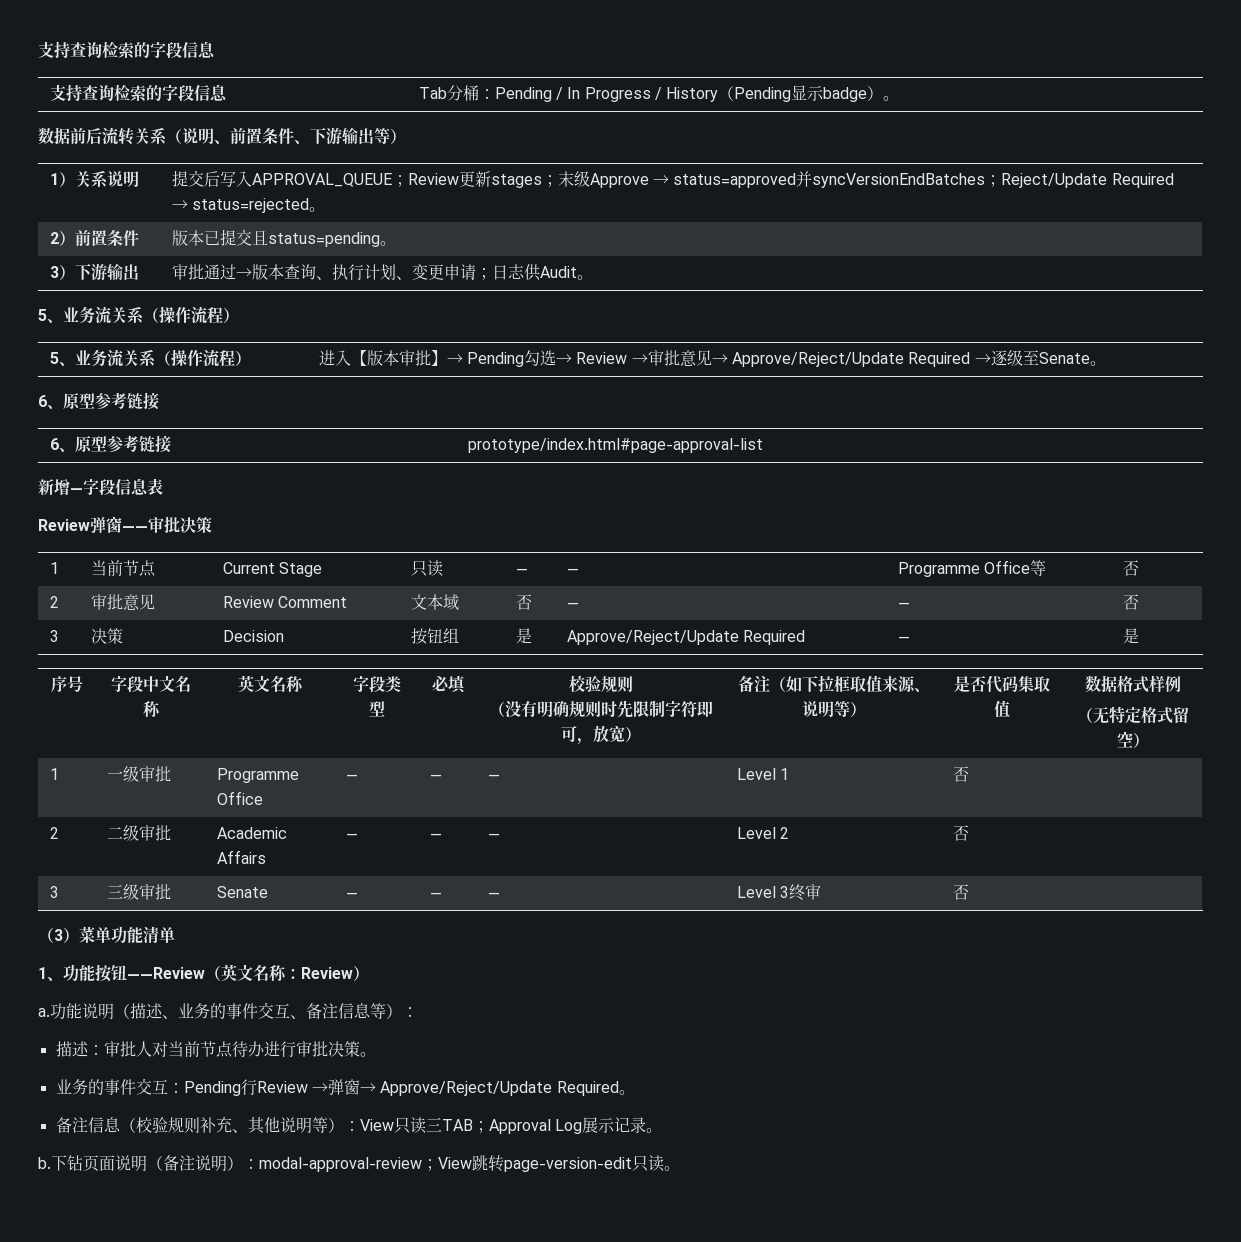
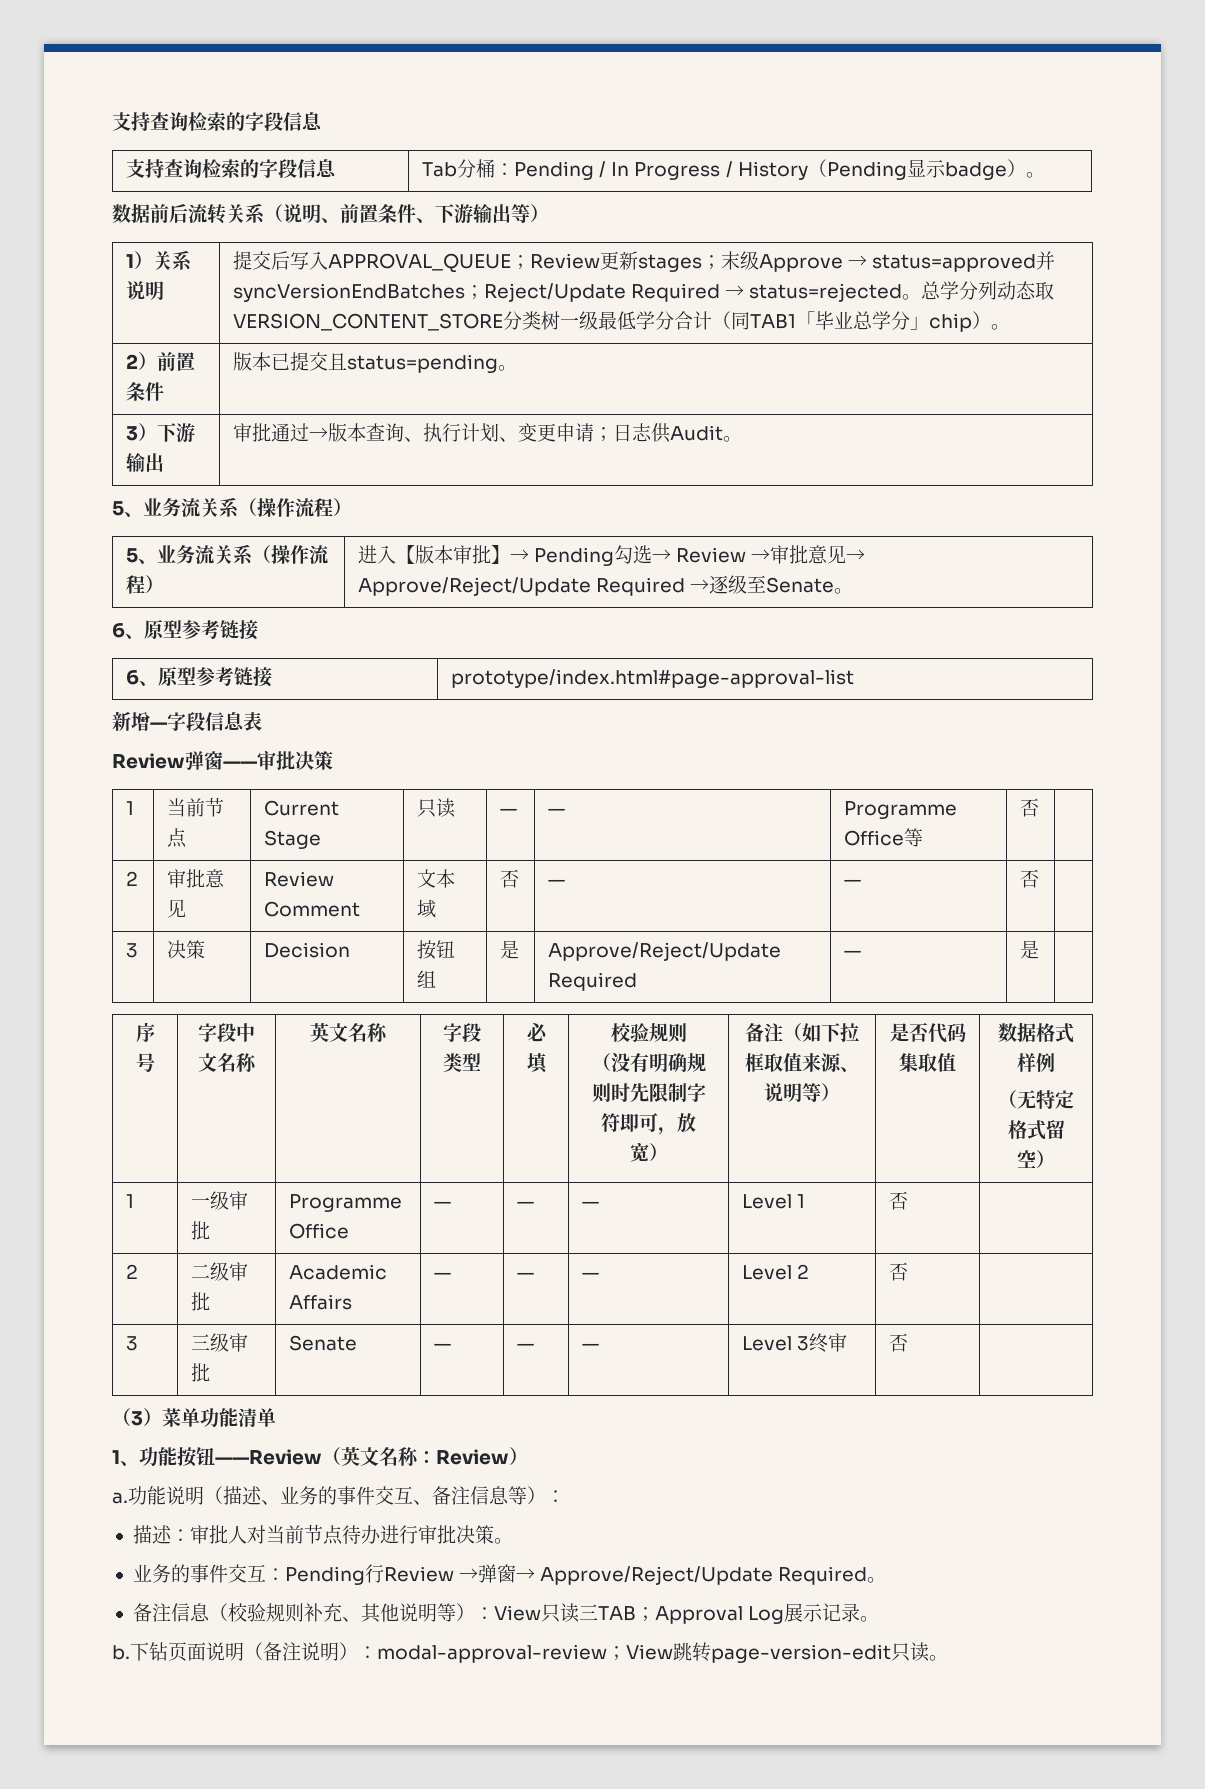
- 1）关系说明 | 提交后写入APPROVAL_QUEUE；Review更新stages；末级Approve → status=approved并syncVersionEndBatches；Reject/Update Required → status=rejected。
+ 1）关系说明 | 提交后写入APPROVAL_QUEUE；Review更新stages；末级Approve → status=approved并syncVersionEndBatches；Reject/Update Required → status=rejected。总学分列动态取VERSION_CONTENT_STORE分类树一级最低学分合计（同TAB1「毕业总学分」chip）。

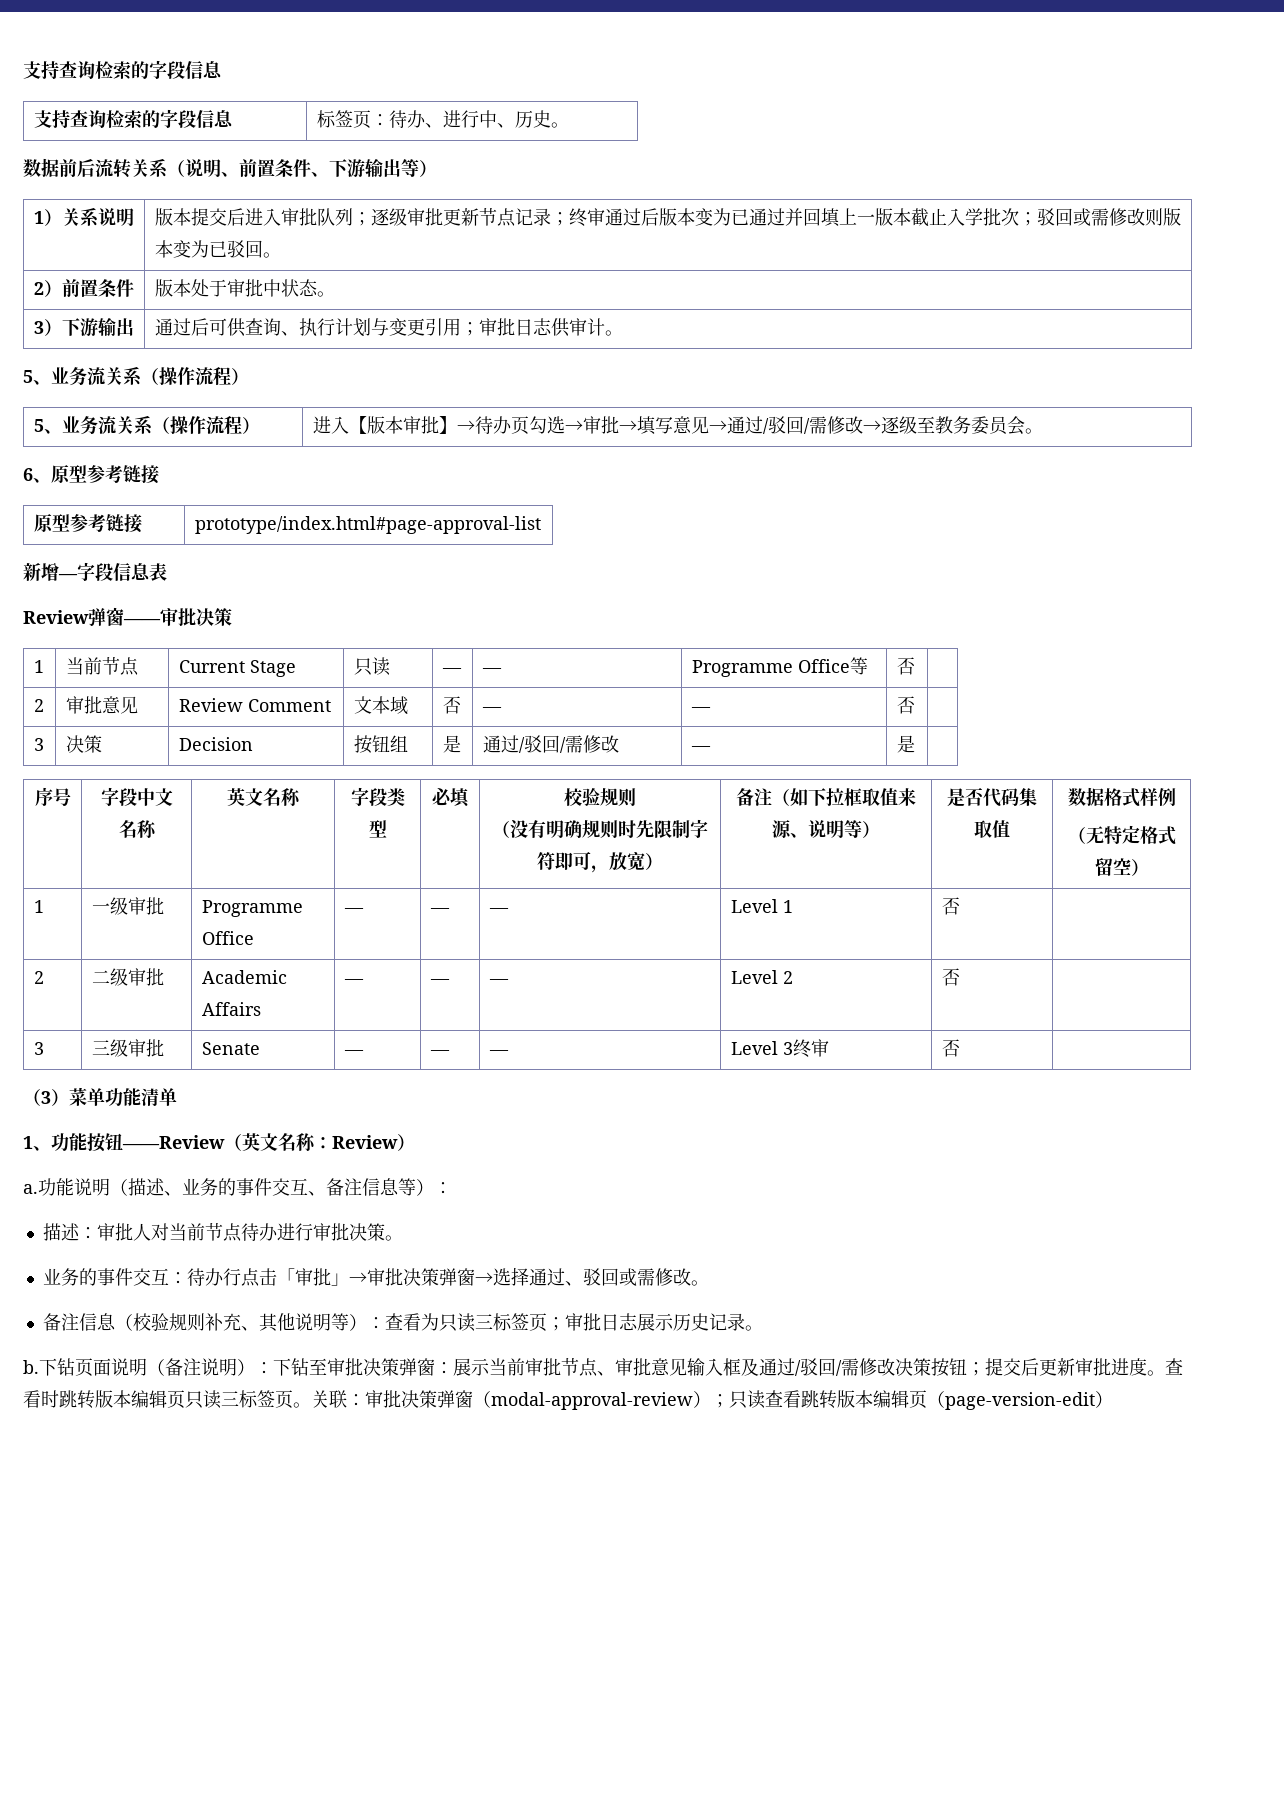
- 支持查询检索的字段信息 | Tab分桶：Pending / In Progress / History（Pending显示badge）。
+ 支持查询检索的字段信息 | 标签页：待办、进行中、历史。
- 1）关系说明 | 提交后写入APPROVAL_QUEUE；Review更新stages；末级Approve → status=approved并syncVersionEndBatches；Reject/Update Required → status=rejected。总学分列动态取VERSION_CONTENT_STORE分类树一级最低学分合计（同TAB1「毕业总学分」chip）。
+ 1）关系说明 | 版本提交后进入审批队列；逐级审批更新节点记录；终审通过后版本变为已通过并回填上一版本截止入学批次；驳回或需修改则版本变为已驳回。
- 2）前置条件 | 版本已提交且status=pending。
+ 2）前置条件 | 版本处于审批中状态。
- 3）下游输出 | 审批通过→版本查询、执行计划、变更申请；日志供Audit。
+ 3）下游输出 | 通过后可供查询、执行计划与变更引用；审批日志供审计。
- 5、业务流关系（操作流程） | 进入【版本审批】→ Pending勾选→ Review →审批意见→ Approve/Reject/Update Required →逐级至Senate。
+ 5、业务流关系（操作流程） | 进入【版本审批】→待办页勾选→审批→填写意见→通过/驳回/需修改→逐级至教务委员会。
- 6、原型参考链接 | prototype/index.html#page-approval-list
+ 原型参考链接 | prototype/index.html#page-approval-list
- 3 | 决策 | Decision | 按钮组 | 是 | Approve/Reject/Update Required | — | 是 |
+ 3 | 决策 | Decision | 按钮组 | 是 | 通过/驳回/需修改 | — | 是 |
- 业务的事件交互：Pending行Review →弹窗→ Approve/Reject/Update Required。
+ 业务的事件交互：待办行点击「审批」→审批决策弹窗→选择通过、驳回或需修改。
- 备注信息（校验规则补充、其他说明等）：View只读三TAB；Approval Log展示记录。
+ 备注信息（校验规则补充、其他说明等）：查看为只读三标签页；审批日志展示历史记录。
- 下钻页面说明（备注说明）：modal-approval-review；View跳转page-version-edit只读。
+ 下钻页面说明（备注说明）：下钻至审批决策弹窗：展示当前审批节点、审批意见输入框及通过/驳回/需修改决策按钮；提交后更新审批进度。查看时跳转版本编辑页只读三标签页。关联：审批决策弹窗（modal-approval-review）；只读查看跳转版本编辑页（page-version-edit）

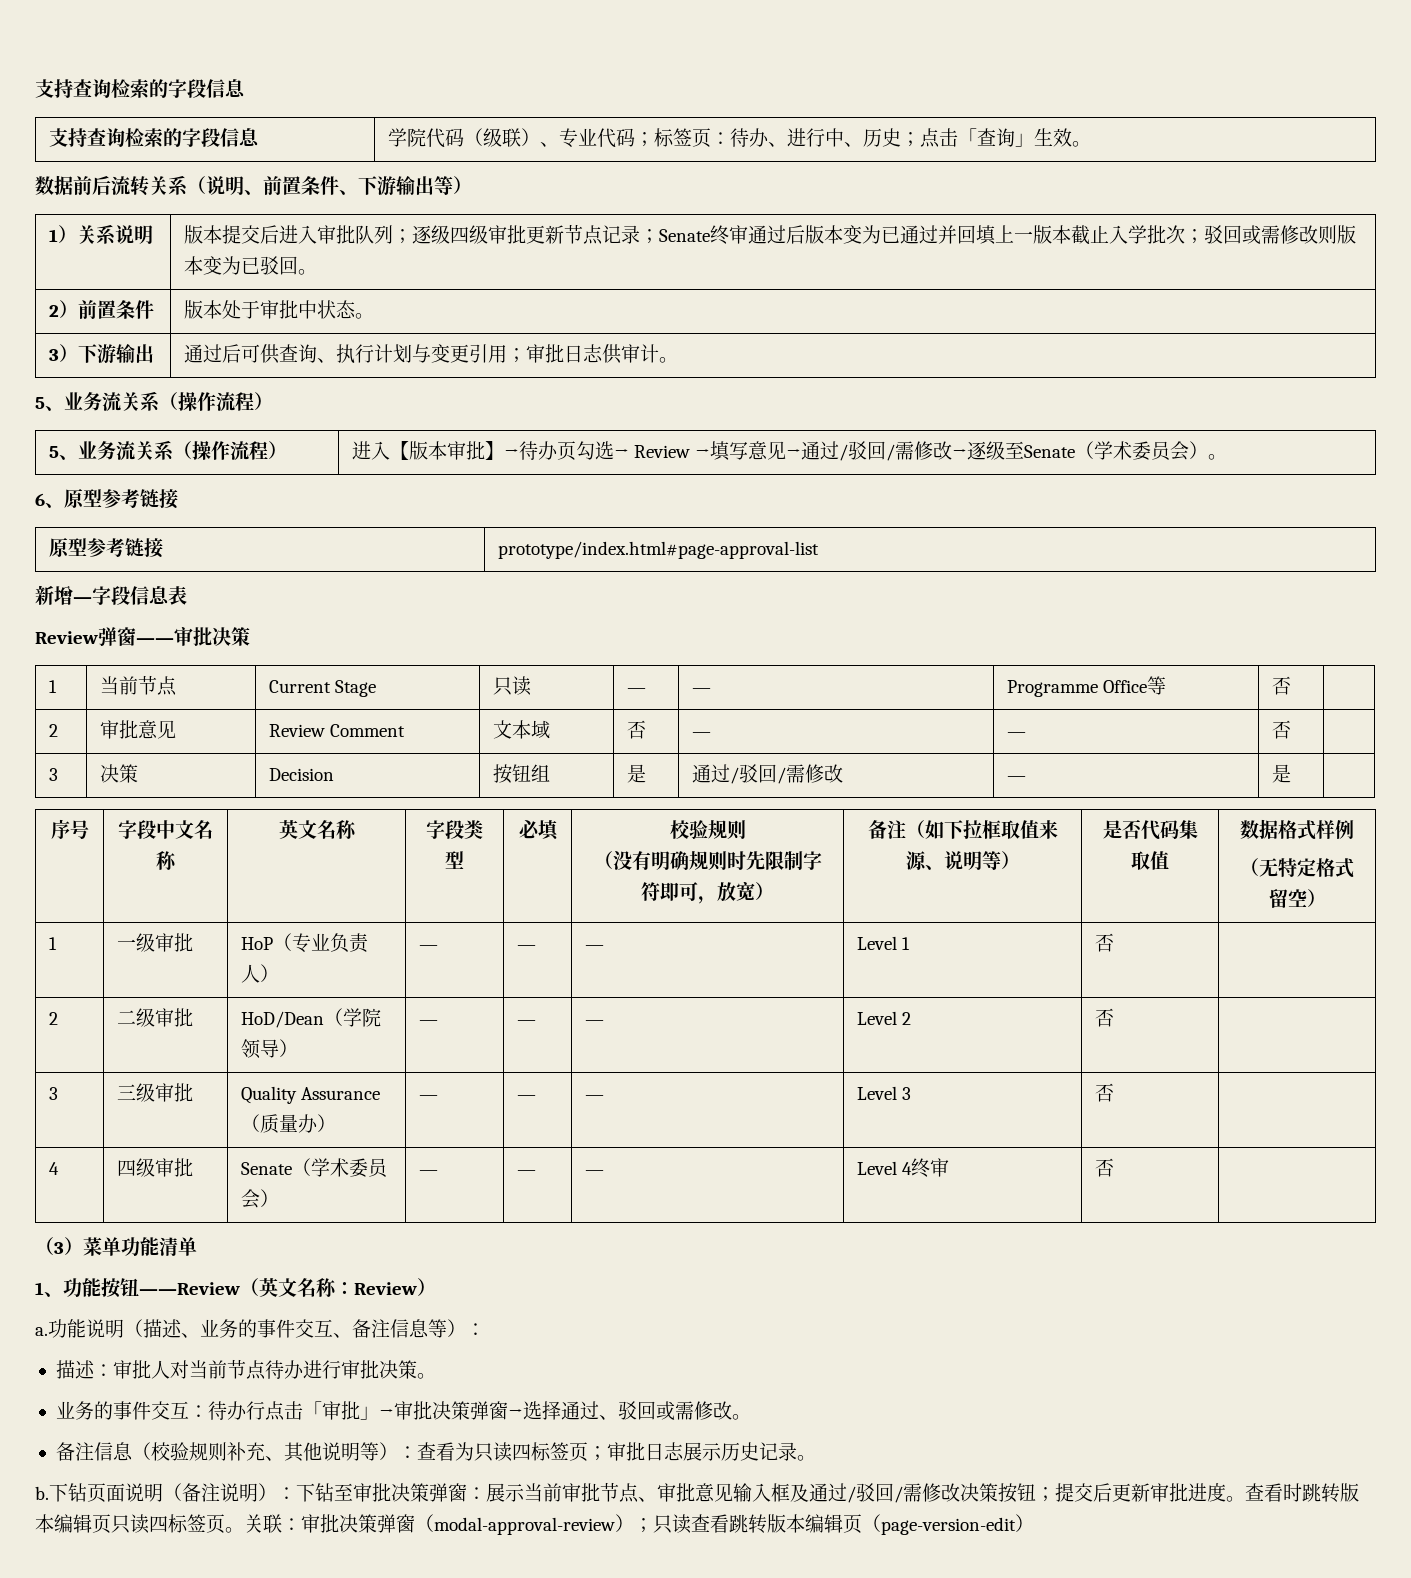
- 支持查询检索的字段信息 | 标签页：待办、进行中、历史。
+ 支持查询检索的字段信息 | 学院代码（级联）、专业代码；标签页：待办、进行中、历史；点击「查询」生效。
- 1）关系说明 | 版本提交后进入审批队列；逐级审批更新节点记录；终审通过后版本变为已通过并回填上一版本截止入学批次；驳回或需修改则版本变为已驳回。
+ 1）关系说明 | 版本提交后进入审批队列；逐级四级审批更新节点记录；Senate终审通过后版本变为已通过并回填上一版本截止入学批次；驳回或需修改则版本变为已驳回。
- 5、业务流关系（操作流程） | 进入【版本审批】→待办页勾选→审批→填写意见→通过/驳回/需修改→逐级至教务委员会。
+ 5、业务流关系（操作流程） | 进入【版本审批】→待办页勾选→ Review →填写意见→通过/驳回/需修改→逐级至Senate（学术委员会）。
- 1 | 一级审批 | Programme Office | — | — | — | Level 1 | 否 |
+ 1 | 一级审批 | HoP（专业负责人） | — | — | — | Level 1 | 否 |
- 2 | 二级审批 | Academic Affairs | — | — | — | Level 2 | 否 |
+ 2 | 二级审批 | HoD/Dean（学院领导） | — | — | — | Level 2 | 否 |
- 3 | 三级审批 | Senate | — | — | — | Level 3终审 | 否 |
+ 3 | 三级审批 | Quality Assurance（质量办） | — | — | — | Level 3 | 否 |
+ 4 | 四级审批 | Senate（学术委员会） | — | — | — | Level 4终审 | 否 |
- 备注信息（校验规则补充、其他说明等）：查看为只读三标签页；审批日志展示历史记录。
+ 备注信息（校验规则补充、其他说明等）：查看为只读四标签页；审批日志展示历史记录。
- 查看时跳转版本编辑页只读三标签页。
+ 查看时跳转版本编辑页只读四标签页。

